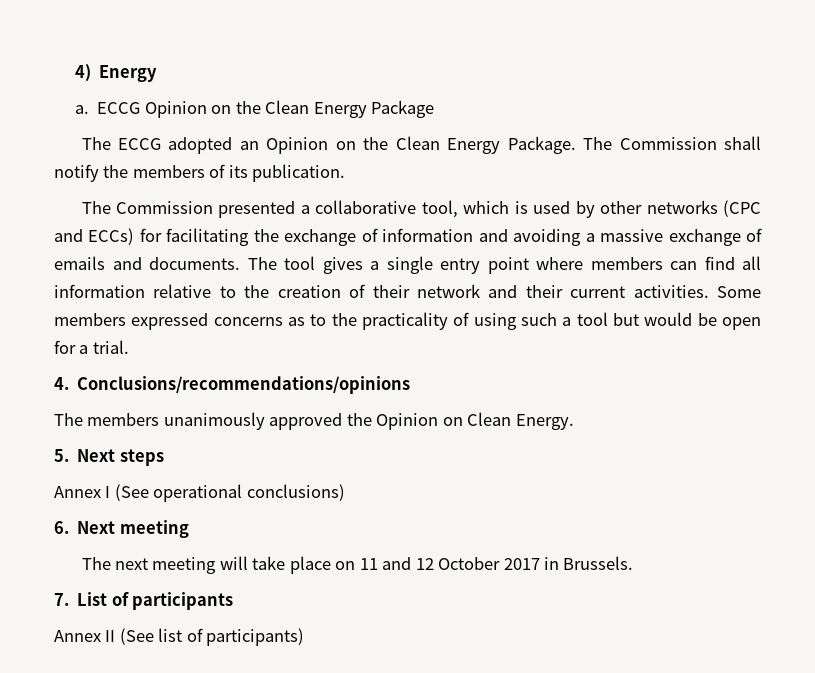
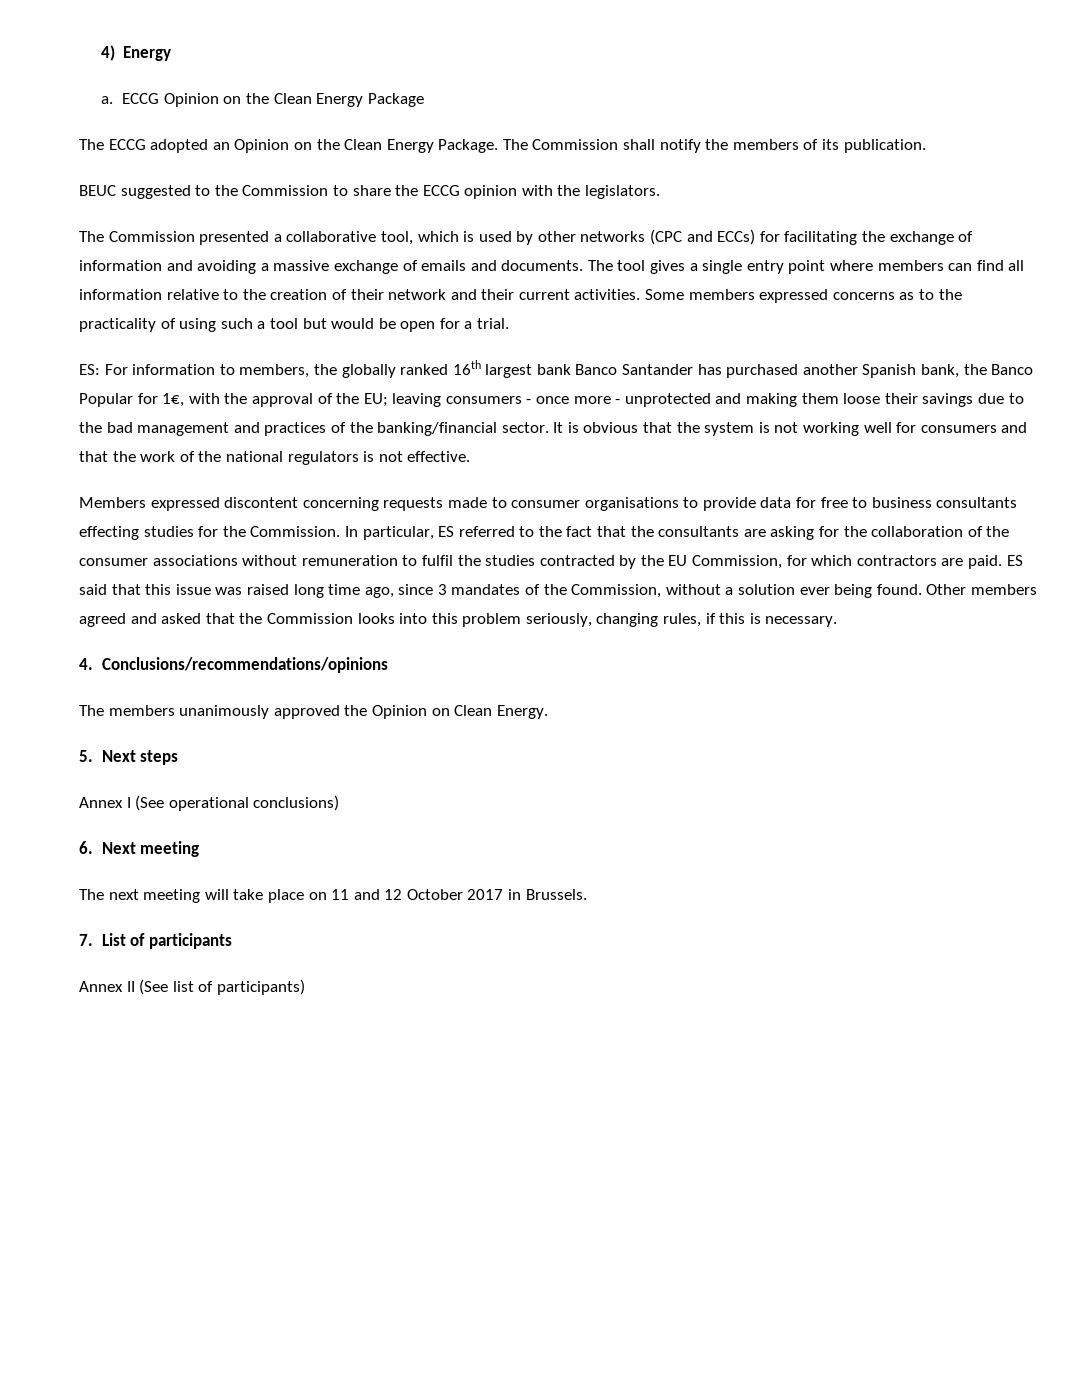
+ BEUC suggested to the Commission to share the ECCG opinion with the legislators.
+ ES: For information to members, the globally ranked 16th largest bank Banco Santander has purchased another Spanish bank, the Banco Popular for 1€, with the approval of the EU; leaving consumers - once more - unprotected and making them loose their savings due to the bad management and practices of the banking/financial sector. It is obvious that the system is not working well for consumers and that the work of the national regulators is not effective.
+ Members expressed discontent concerning requests made to consumer organisations to provide data for free to business consultants effecting studies for the Commission. In particular, ES referred to the fact that the consultants are asking for the collaboration of the consumer associations without remuneration to fulfil the studies contracted by the EU Commission, for which contractors are paid. ES said that this issue was raised long time ago, since 3 mandates of the Commission, without a solution ever being found. Other members agreed and asked that the Commission looks into this problem seriously, changing rules, if this is necessary.

